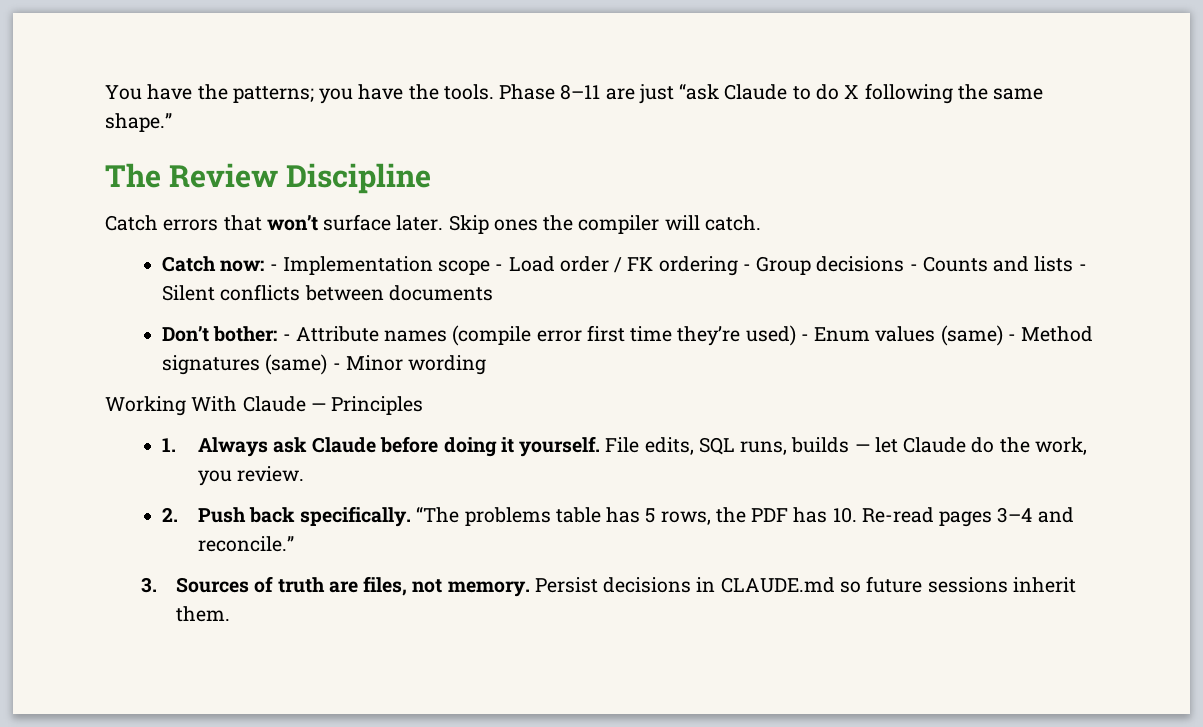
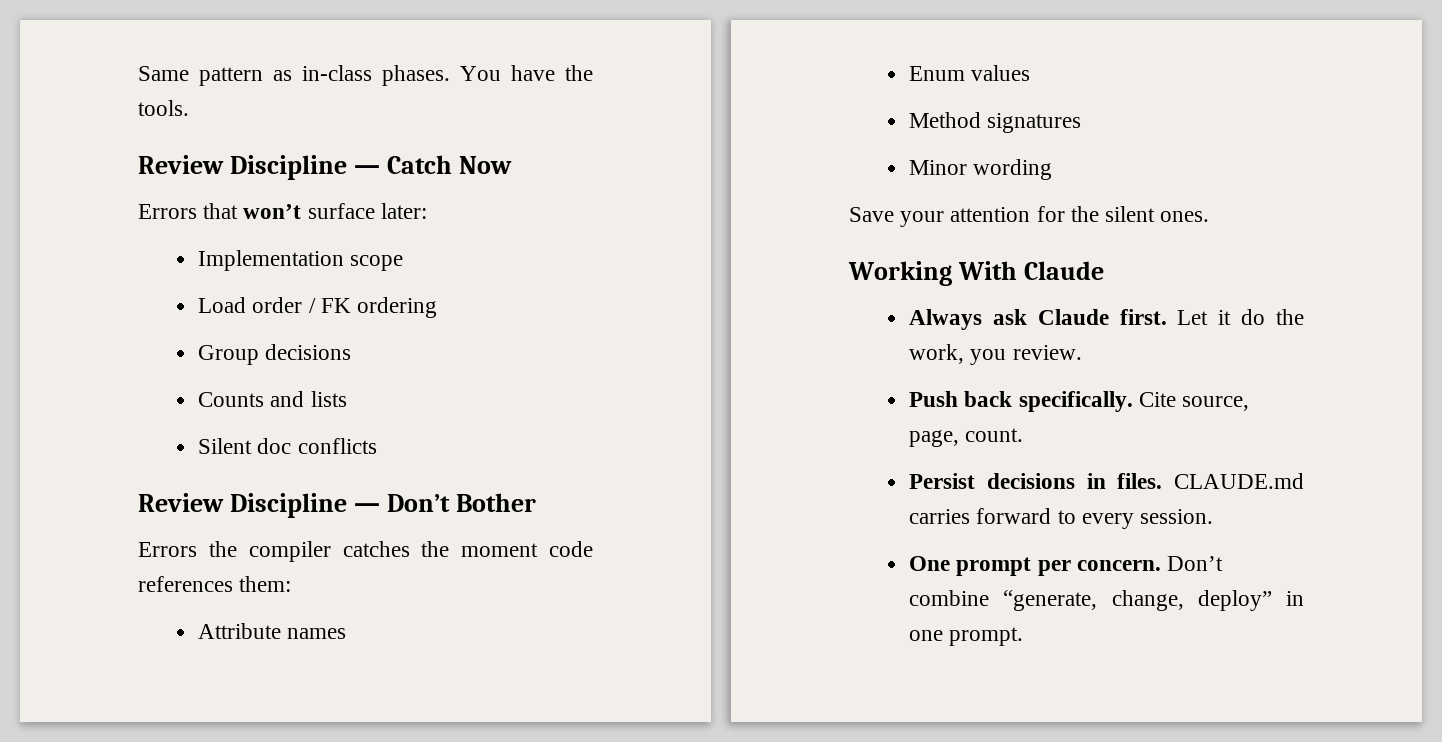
- You have the patterns; you have the tools. Phase 8–11 are just “ask Claude to do X following the same shape.”
- The Review Discipline
- Catch errors that won’t surface later. Skip ones the compiler will catch.
- Catch now: - Implementation scope - Load order / FK ordering - Group decisions - Counts and lists - Silent conflicts between documents
- Don’t bother: - Attribute names (compile error first time they’re used) - Enum values (same) - Method signatures (same) - Minor wording
+ Same pattern as in-class phases. You have the tools.
+ Review Discipline — Catch Now
+ Errors that won’t surface later:
+ Implementation scope
+ Load order / FK ordering
+ Group decisions
+ Counts and lists
+ Silent doc conflicts
+ Review Discipline — Don’t Bother
+ Errors the compiler catches the moment code references them:
+ Attribute names
+ Enum values
+ Method signatures
+ Minor wording
- Working With Claude — Principles
- 1. Always ask Claude before doing it yourself. File edits, SQL runs, builds — let Claude do the work, you review.
+ Save your attention for the silent ones.
+ Working With Claude
+ Always ask Claude first. Let it do the work, you review.
- 2. Push back specifically.
+ Push back specifically.
- “The problems table has 5 rows, the PDF has 10. Re-read pages 3–4 and reconcile.”
- 3. Sources of truth are files, not memory. Persist decisions in CLAUDE.md so future sessions inherit them.
+ Cite source, page, count.
+ Persist decisions in files. CLAUDE.md carries forward to every session.
+ One prompt per concern. Don’t combine “generate, change, deploy” in one prompt.

